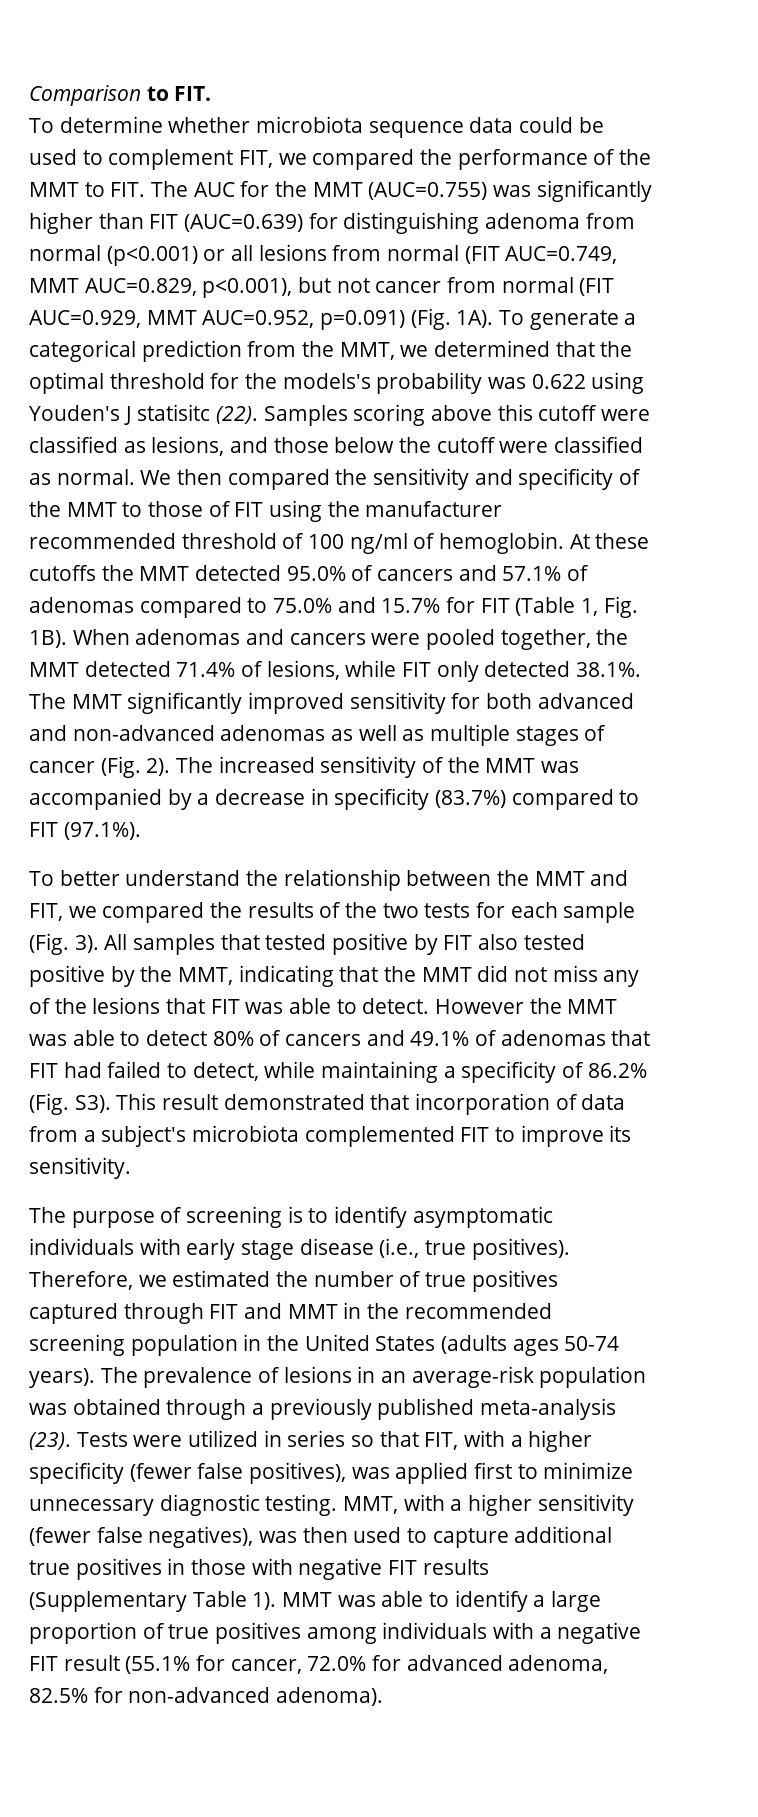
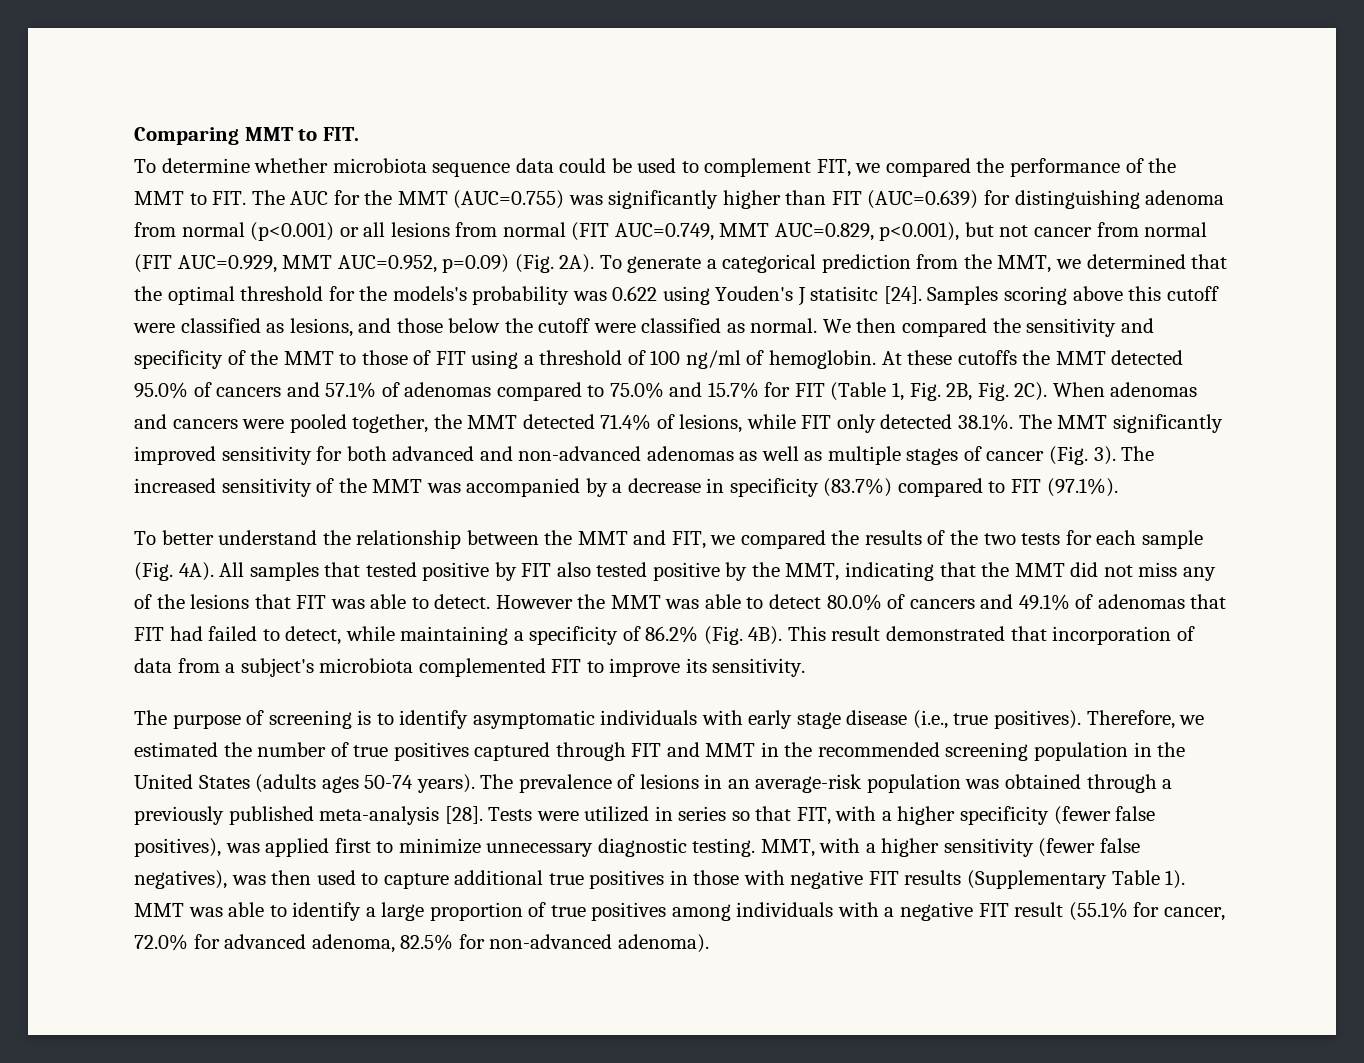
- Comparison to FIT.
+ Comparing MMT to FIT.
- To determine whether microbiota sequence data could be used to complement FIT, we compared the performance of the MMT to FIT. The AUC for the MMT (AUC=0.755) was significantly higher than FIT (AUC=0.639) for distinguishing adenoma from normal (p<0.001) or all lesions from normal (FIT AUC=0.749, MMT AUC=0.829, p<0.001), but not cancer from normal (FIT AUC=0.929, MMT AUC=0.952, p=0.091) (Fig. 1A).
+ To determine whether microbiota sequence data could be used to complement FIT, we compared the performance of the MMT to FIT. The AUC for the MMT (AUC=0.755) was significantly higher than FIT (AUC=0.639) for distinguishing adenoma from normal (p<0.001) or all lesions from normal (FIT AUC=0.749, MMT AUC=0.829, p<0.001), but not cancer from normal (FIT AUC=0.929, MMT AUC=0.952, p=0.09) (Fig. 2A).
- To generate a categorical prediction from the MMT, we determined that the optimal threshold for the models's probability was 0.622 using Youden's J statisitc (22).
+ To generate a categorical prediction from the MMT, we determined that the optimal threshold for the models's probability was 0.622 using Youden's J statisitc [24].
- We then compared the sensitivity and specificity of the MMT to those of FIT using the manufacturer recommended threshold of 100 ng/ml of hemoglobin.
+ We then compared the sensitivity and specificity of the MMT to those of FIT using a threshold of 100 ng/ml of hemoglobin.
- At these cutoffs the MMT detected 95.0% of cancers and 57.1% of adenomas compared to 75.0% and 15.7% for FIT (Table 1, Fig. 1B).
+ At these cutoffs the MMT detected 95.0% of cancers and 57.1% of adenomas compared to 75.0% and 15.7% for FIT (Table 1, Fig. 2B, Fig. 2C).
- When adenomas and cancers were pooled together, the MMT detected 71.4% of lesions, while FIT only detected 38.1%. The MMT significantly improved sensitivity for both advanced and non-advanced adenomas as well as multiple stages of cancer (Fig. 2).
+ When adenomas and cancers were pooled together, the MMT detected 71.4% of lesions, while FIT only detected 38.1%. The MMT significantly improved sensitivity for both advanced and non-advanced adenomas as well as multiple stages of cancer (Fig. 3).
- To better understand the relationship between the MMT and FIT, we compared the results of the two tests for each sample (Fig. 3).
+ To better understand the relationship between the MMT and FIT, we compared the results of the two tests for each sample (Fig. 4A).
- However the MMT was able to detect 80% of cancers and 49.1% of adenomas that FIT had failed to detect, while maintaining a specificity of 86.2% (Fig. S3). This result demonstrated that incorporation of data from a subject's microbiota complemented FIT to improve its sensitivity.
+ However the MMT was able to detect 80.0% of cancers and 49.1% of adenomas that FIT had failed to detect, while maintaining a specificity of 86.2% (Fig. 4B). This result demonstrated that incorporation of data from a subject's microbiota complemented FIT to improve its sensitivity.
- The prevalence of lesions in an average-risk population was obtained through a previously published meta-analysis (23).
+ The prevalence of lesions in an average-risk population was obtained through a previously published meta-analysis [28].

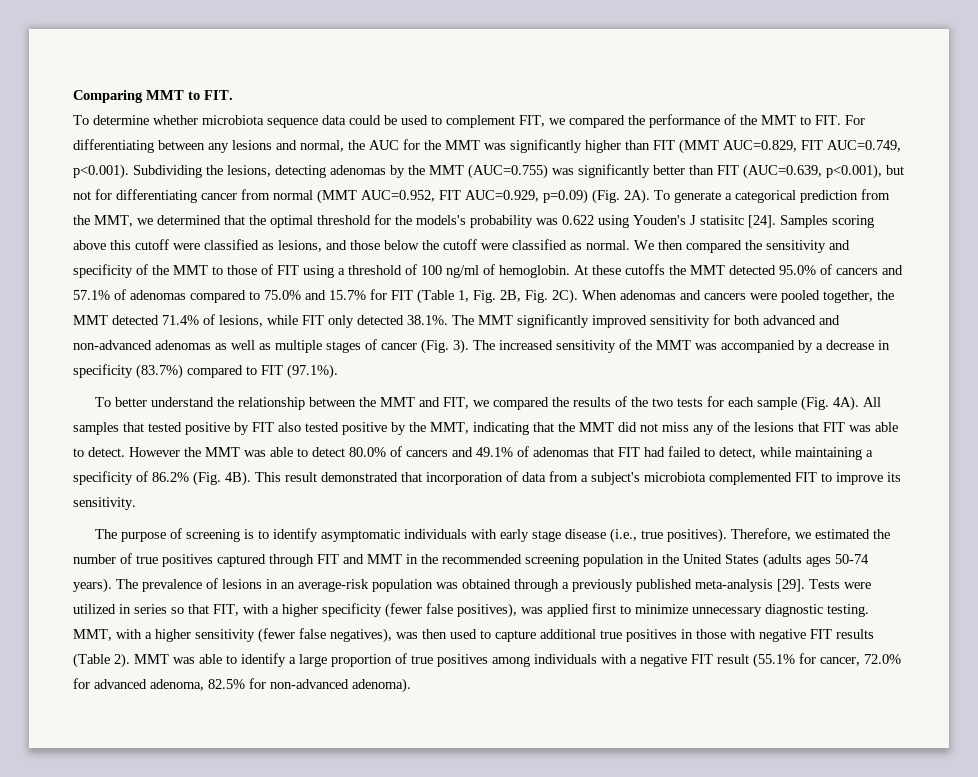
- To determine whether microbiota sequence data could be used to complement FIT, we compared the performance of the MMT to FIT. The AUC for the MMT (AUC=0.755) was significantly higher than FIT (AUC=0.639) for distinguishing adenoma from normal (p<0.001) or all lesions from normal (FIT AUC=0.749, MMT AUC=0.829, p<0.001), but not cancer from normal (FIT AUC=0.929, MMT AUC=0.952, p=0.09) (Fig. 2A).
+ To determine whether microbiota sequence data could be used to complement FIT, we compared the performance of the MMT to FIT. For differentiating between any lesions and normal, the AUC for the MMT was significantly higher than FIT (MMT AUC=0.829, FIT AUC=0.749, p<0.001). Subdividing the lesions, detecting adenomas by the MMT (AUC=0.755) was significantly better than FIT (AUC=0.639, p<0.001), but not for differentiating cancer from normal (MMT AUC=0.952, FIT AUC=0.929, p=0.09) (Fig. 2A).
- The prevalence of lesions in an average-risk population was obtained through a previously published meta-analysis [28].
+ The prevalence of lesions in an average-risk population was obtained through a previously published meta-analysis [29].
- MMT, with a higher sensitivity (fewer false negatives), was then used to capture additional true positives in those with negative FIT results (Supplementary Table 1).
+ MMT, with a higher sensitivity (fewer false negatives), was then used to capture additional true positives in those with negative FIT results (Table 2).

